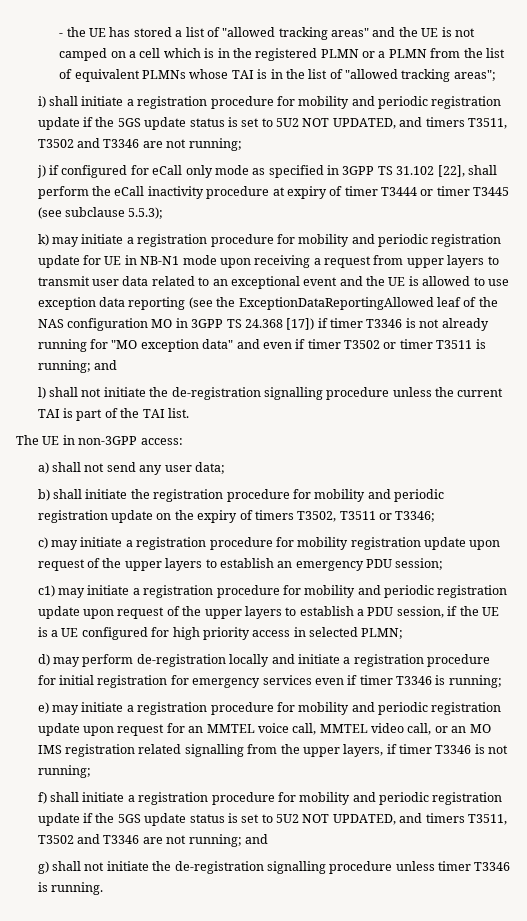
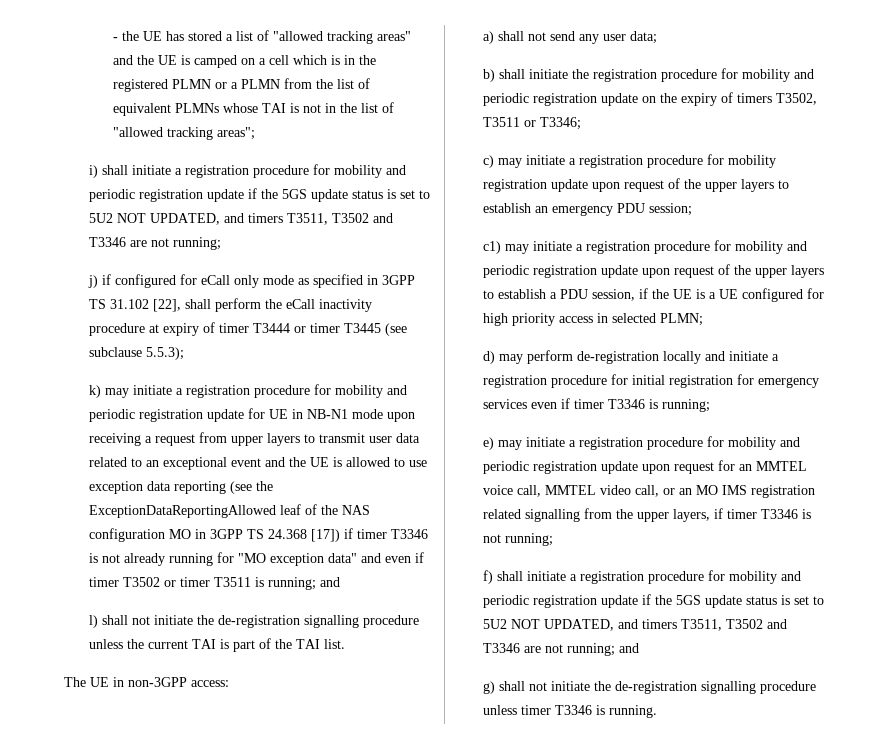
- - the UE has stored a list of "allowed tracking areas" and the UE is not camped on a cell which is in the registered PLMN or a PLMN from the list of equivalent PLMNs whose TAI is in the list of "allowed tracking areas";
+ - the UE has stored a list of "allowed tracking areas" and the UE is camped on a cell which is in the registered PLMN or a PLMN from the list of equivalent PLMNs whose TAI is not in the list of "allowed tracking areas";

